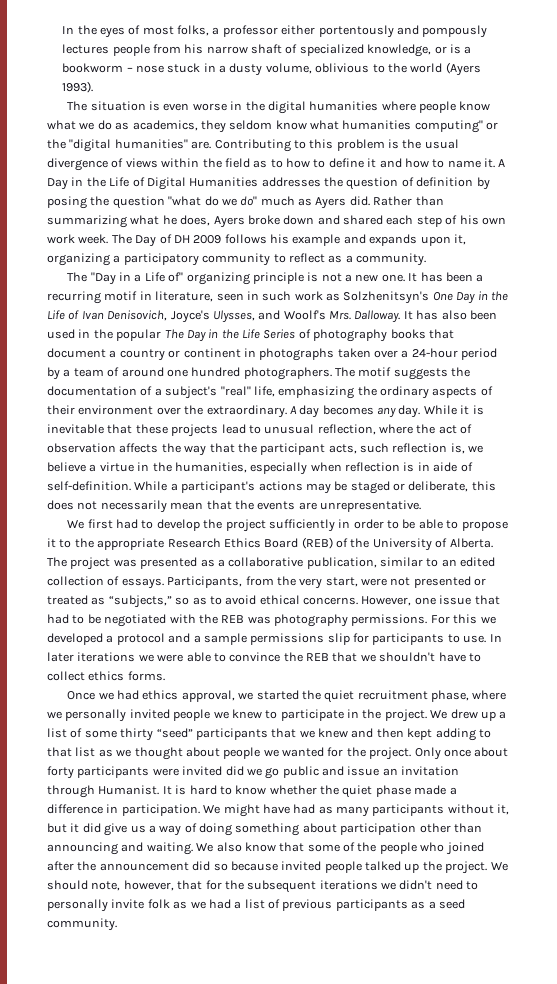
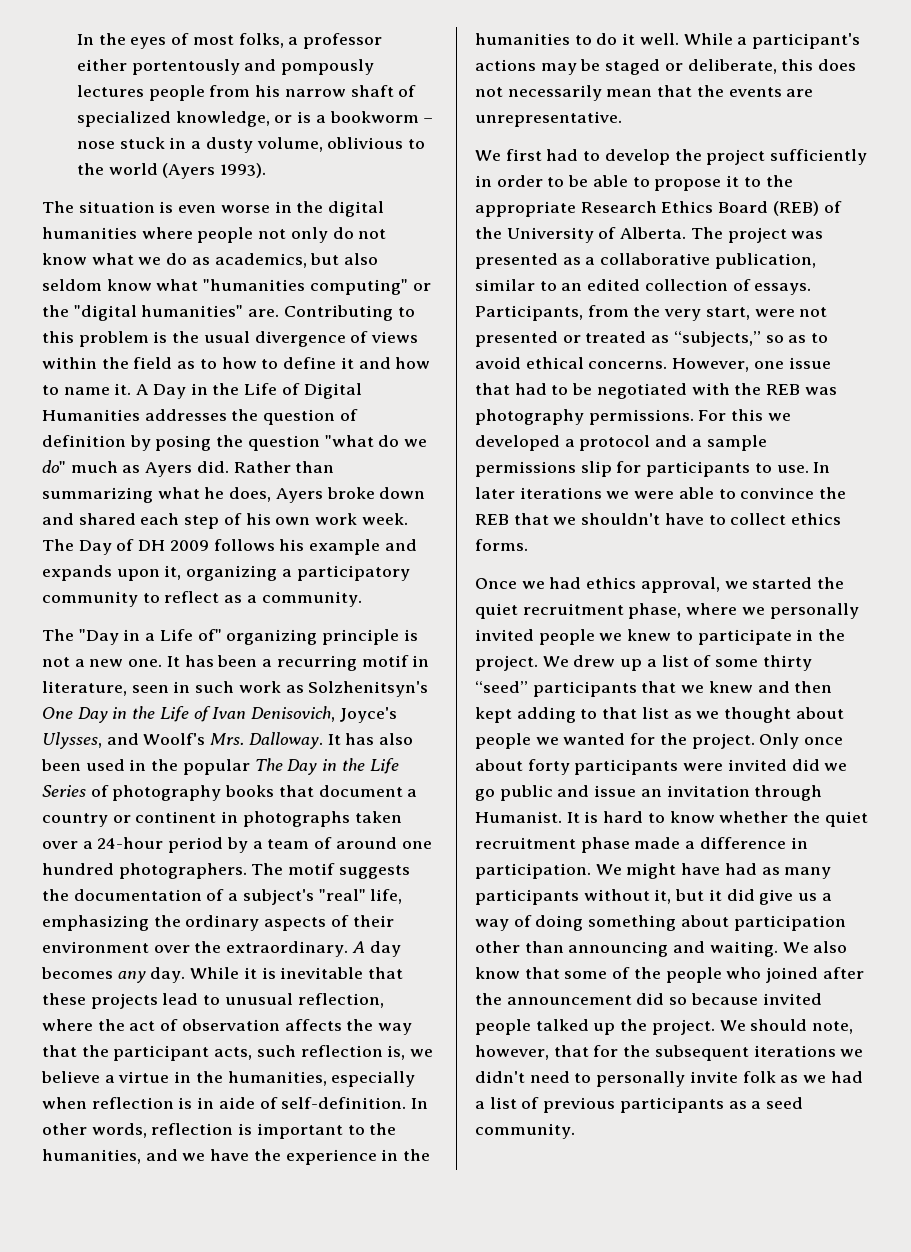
- The situation is even worse in the digital humanities where people know what we do as academics, they seldom know what humanities computing" or the "digital humanities" are.
+ The situation is even worse in the digital humanities where people not only do not know what we do as academics, but also seldom know what "humanities computing" or the "digital humanities" are.
+ In other words, reflection is important to the humanities, and we have the experience in the humanities to do it well.
- It is hard to know whether the quiet phase made a difference in participation.
+ It is hard to know whether the quiet recruitment phase made a difference in participation.

